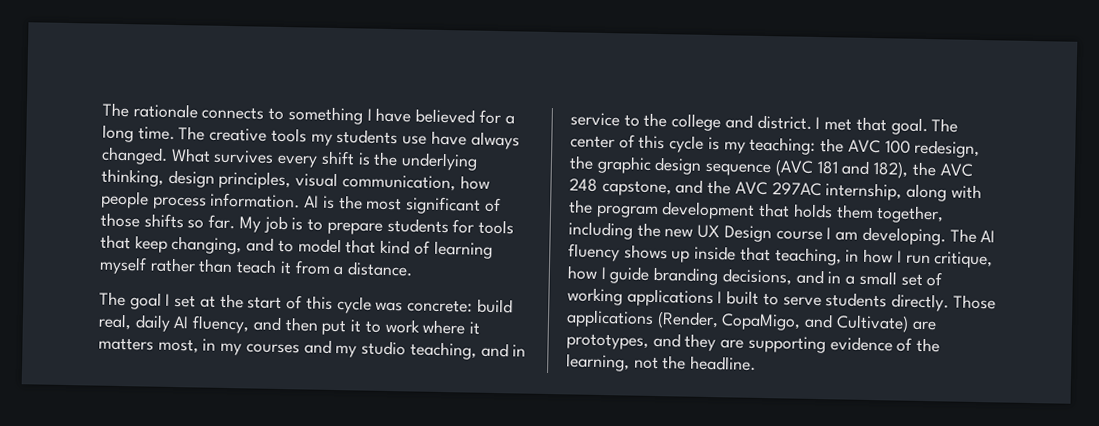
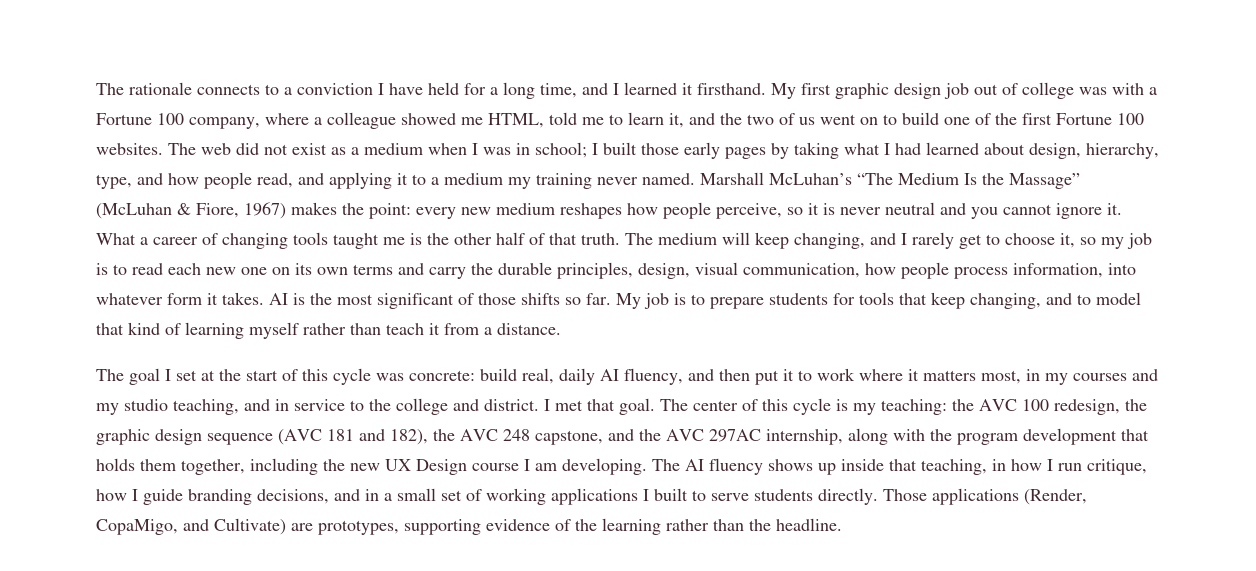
- The rationale connects to something I have believed for a long time. The creative tools my students use have always changed. What survives every shift is the underlying thinking, design principles, visual communication, how people process information.
+ The rationale connects to a conviction I have held for a long time, and I learned it firsthand. My first graphic design job out of college was with a Fortune 100 company, where a colleague showed me HTML, told me to learn it, and the two of us went on to build one of the first Fortune 100 websites. The web did not exist as a medium when I was in school; I built those early pages by taking what I had learned about design, hierarchy, type, and how people read, and applying it to a medium my training never named. Marshall McLuhan’s “The Medium Is the Massage” (McLuhan & Fiore, 1967) makes the point: every new medium reshapes how people perceive, so it is never neutral and you cannot ignore it. What a career of changing tools taught me is the other half of that truth. The medium will keep changing, and I rarely get to choose it, so my job is to read each new one on its own terms and carry the durable principles, design, visual communication, how people process information, into whatever form it takes.
- Those applications (Render, CopaMigo, and Cultivate) are prototypes, and they are supporting evidence of the learning, not the headline.
+ Those applications (Render, CopaMigo, and Cultivate) are prototypes, supporting evidence of the learning rather than the headline.

